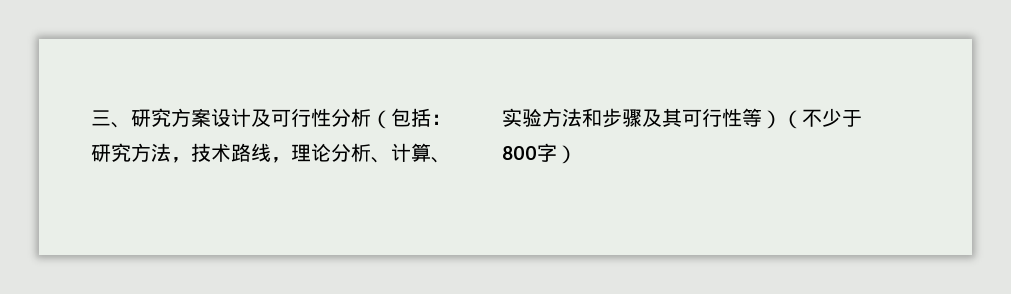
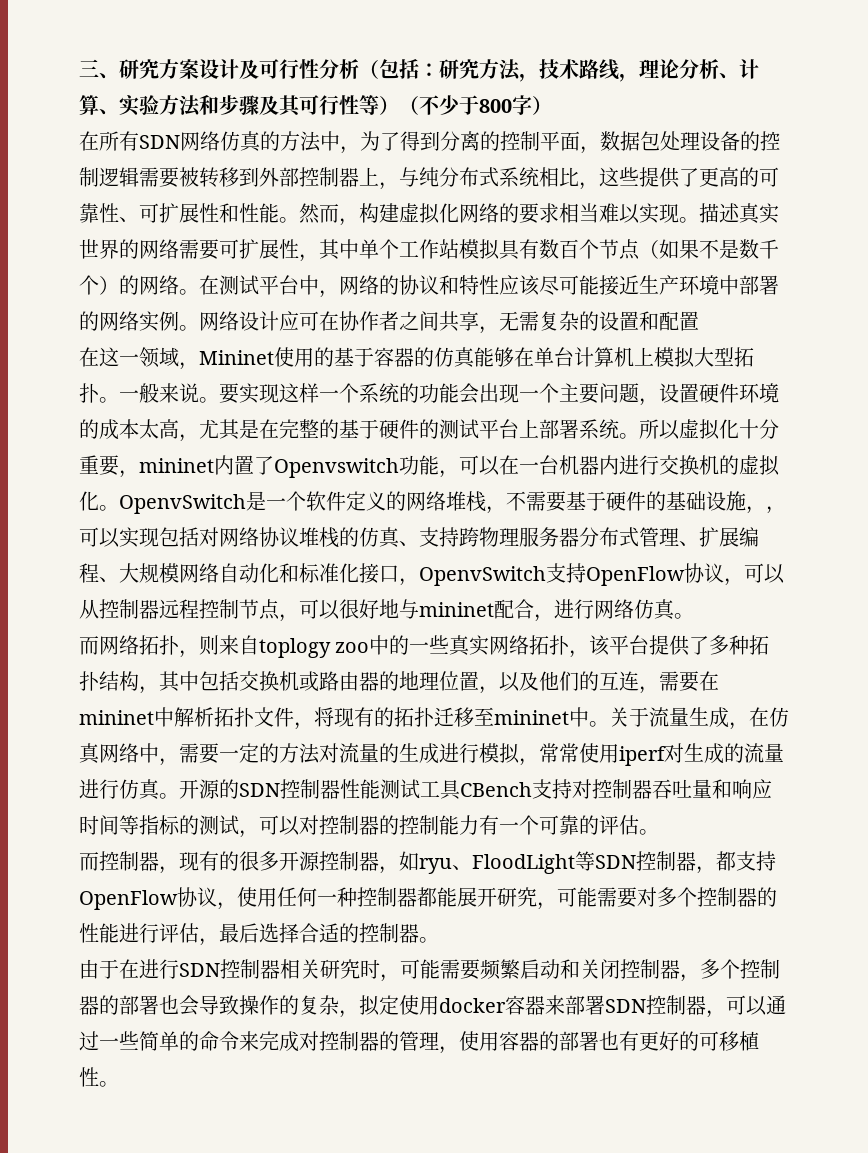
+ 在所有SDN网络仿真的方法中，为了得到分离的控制平面，数据包处理设备的控制逻辑需要被转移到外部控制器上，与纯分布式系统相比，这些提供了更高的可靠性、可扩展性和性能。然而，构建虚拟化网络的要求相当难以实现。描述真实世界的网络需要可扩展性，其中单个工作站模拟具有数百个节点（如果不是数千个）的网络。在测试平台中，网络的协议和特性应该尽可能接近生产环境中部署的网络实例。网络设计应可在协作者之间共享，无需复杂的设置和配置
+ 在这一领域，Mininet使用的基于容器的仿真能够在单台计算机上模拟大型拓扑。一般来说。要实现这样一个系统的功能会出现一个主要问题，设置硬件环境的成本太高，尤其是在完整的基于硬件的测试平台上部署系统。所以虚拟化十分重要，mininet内置了Openvswitch功能，可以在一台机器内进行交换机的虚拟化。OpenvSwitch是一个软件定义的网络堆栈，不需要基于硬件的基础设施，，可以实现包括对网络协议堆栈的仿真、支持跨物理服务器分布式管理、扩展编程、大规模网络自动化和标准化接口，OpenvSwitch支持OpenFlow协议，可以从控制器远程控制节点，可以很好地与mininet配合，进行网络仿真。
+ 而网络拓扑，则来自toplogy zoo中的一些真实网络拓扑，该平台提供了多种拓扑结构，其中包括交换机或路由器的地理位置，以及他们的互连，需要在mininet中解析拓扑文件，将现有的拓扑迁移至mininet中。关于流量生成，在仿真网络中，需要一定的方法对流量的生成进行模拟，常常使用iperf对生成的流量进行仿真。开源的SDN控制器性能测试工具CBench支持对控制器吞吐量和响应时间等指标的测试，可以对控制器的控制能力有一个可靠的评估。
+ 而控制器，现有的很多开源控制器，如ryu、FloodLight等SDN控制器，都支持OpenFlow协议，使用任何一种控制器都能展开研究，可能需要对多个控制器的性能进行评估，最后选择合适的控制器。
+ 由于在进行SDN控制器相关研究时，可能需要频繁启动和关闭控制器，多个控制器的部署也会导致操作的复杂，拟定使用docker容器来部署SDN控制器，可以通过一些简单的命令来完成对控制器的管理，使用容器的部署也有更好的可移植性。

